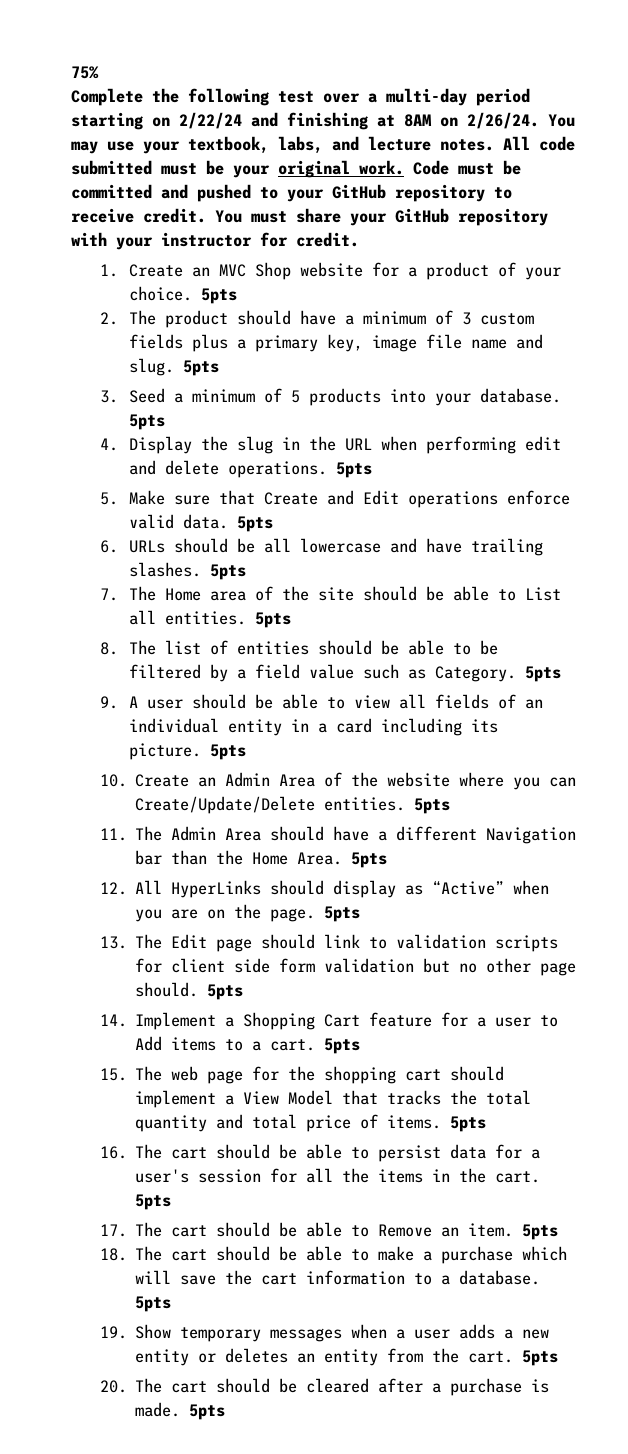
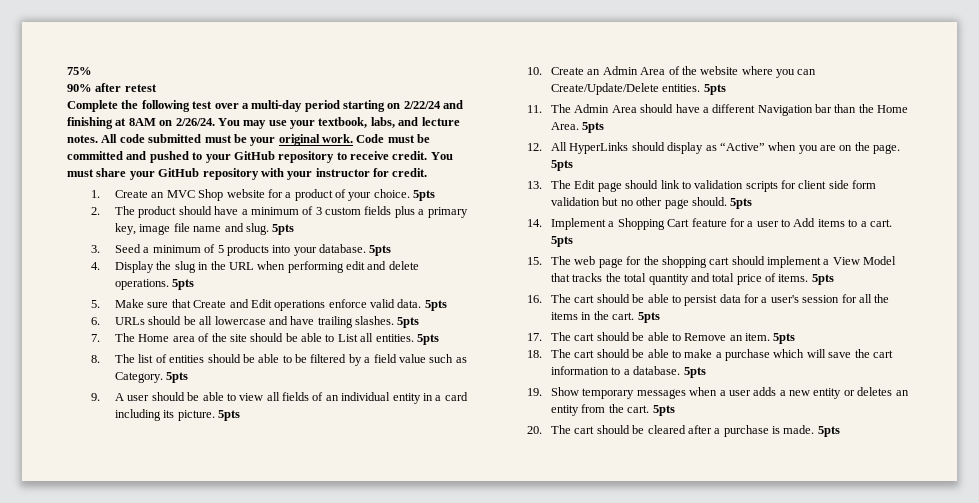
+ 90% after retest

